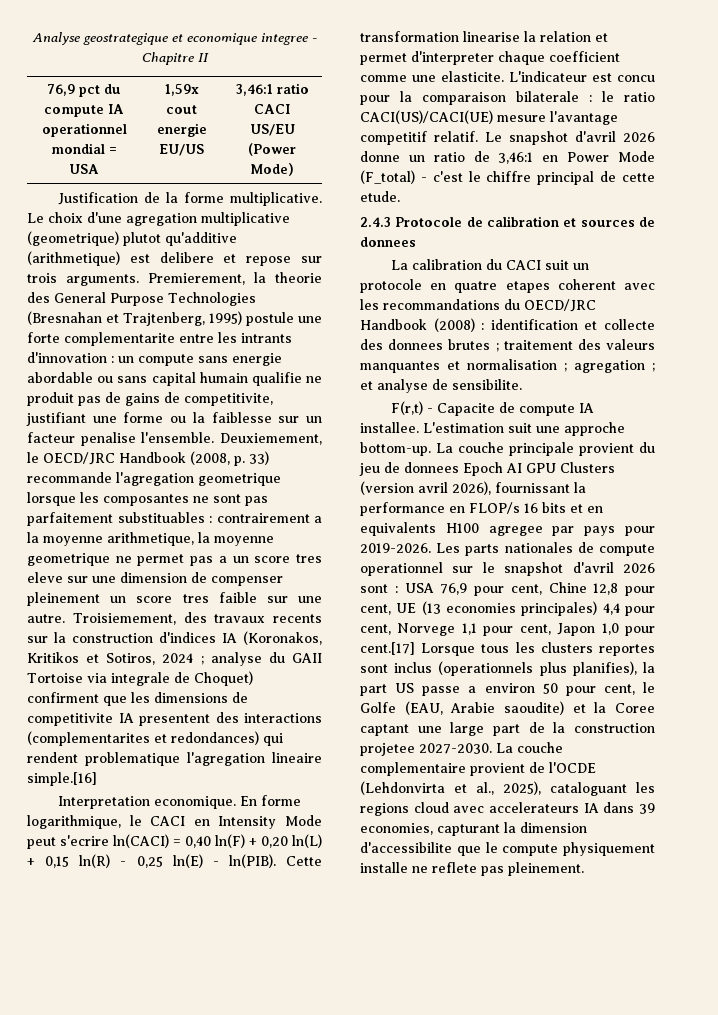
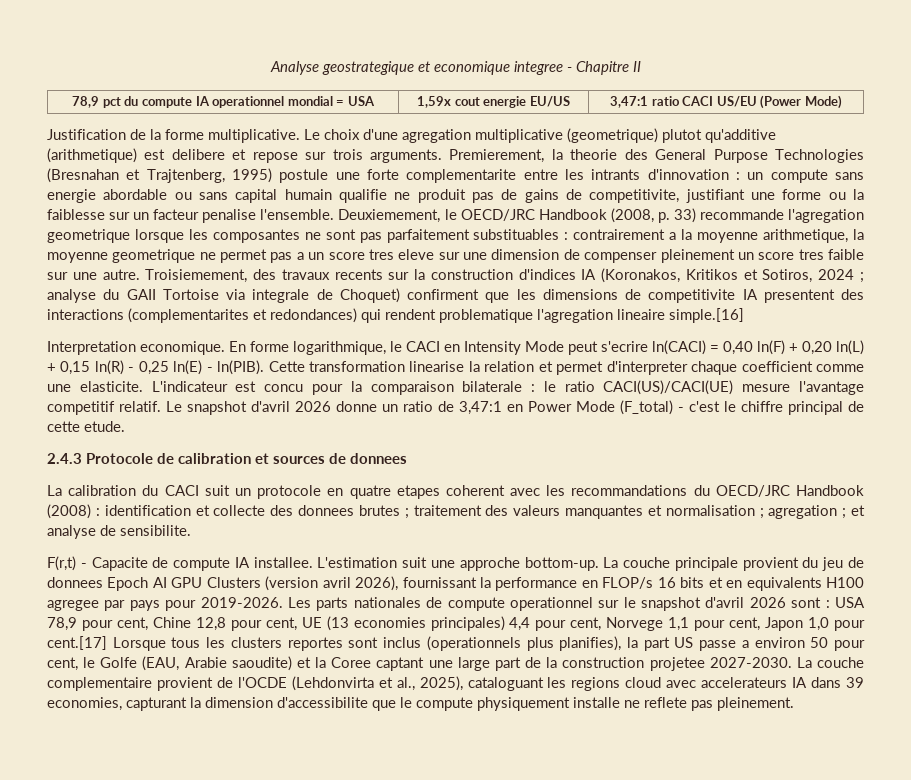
- 76,9 pct du compute IA operationnel mondial = USA | 1,59x cout energie EU/US | 3,46:1 ratio CACI US/EU (Power Mode)
+ 78,9 pct du compute IA operationnel mondial = USA | 1,59x cout energie EU/US | 3,47:1 ratio CACI US/EU (Power Mode)
- Le snapshot d'avril 2026 donne un ratio de 3,46:1 en Power Mode (F_total) - c'est le chiffre principal de cette etude.
+ Le snapshot d'avril 2026 donne un ratio de 3,47:1 en Power Mode (F_total) - c'est le chiffre principal de cette etude.
- USA 76,9 pour cent, Chine 12,8 pour cent, UE (13 economies principales) 4,4 pour cent, Norvege 1,1 pour cent, Japon 1,0 pour cent.[17] Lorsque tous les clusters reportes sont inclus (operationnels plus planifies), la part US passe a environ 50 pour cent, le Golfe (EAU, Arabie saoudite) et la Coree captant une large part de la construction projetee 2027-2030.
+ USA 78,9 pour cent, Chine 12,8 pour cent, UE (13 economies principales) 4,4 pour cent, Norvege 1,1 pour cent, Japon 1,0 pour cent.[17] Lorsque tous les clusters reportes sont inclus (operationnels plus planifies), la part US passe a environ 50 pour cent, le Golfe (EAU, Arabie saoudite) et la Coree captant une large part de la construction projetee 2027-2030.

